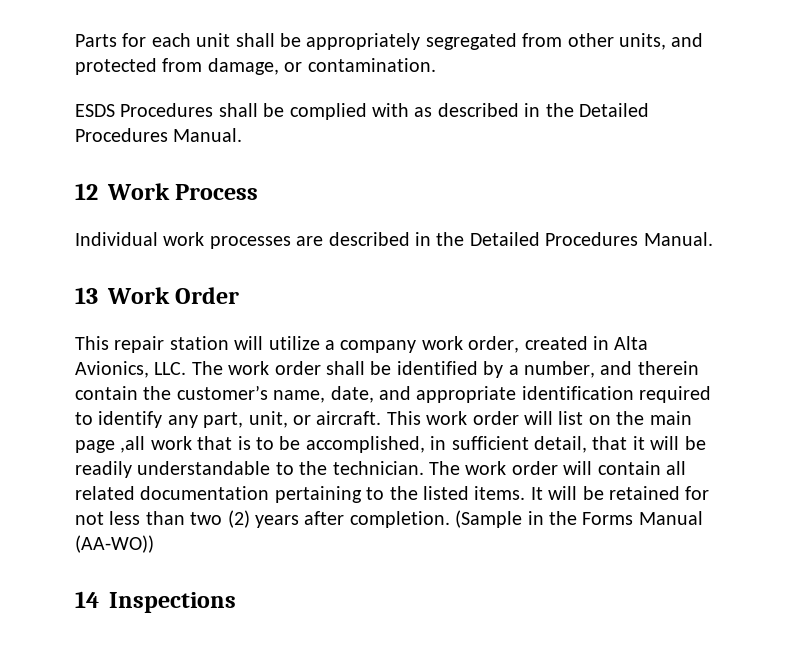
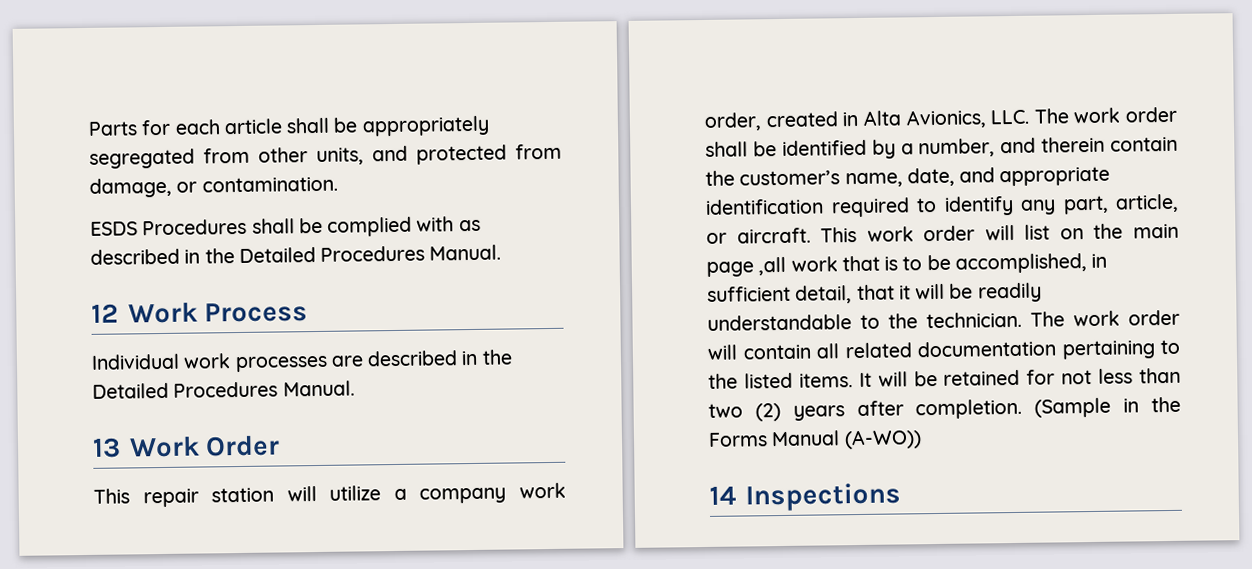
- Parts for each unit shall be appropriately segregated from other units, and protected from damage, or contamination.
+ Parts for each article shall be appropriately segregated from other units, and protected from damage, or contamination.
- This repair station will utilize a company work order, created in Alta Avionics, LLC. The work order shall be identified by a number, and therein contain the customer’s name, date, and appropriate identification required to identify any part, unit, or aircraft.
+ This repair station will utilize a company work order, created in Alta Avionics, LLC. The work order shall be identified by a number, and therein contain the customer’s name, date, and appropriate identification required to identify any part, article, or aircraft.
- (Sample in the Forms Manual (AA-WO))
+ (Sample in the Forms Manual (A-WO))

